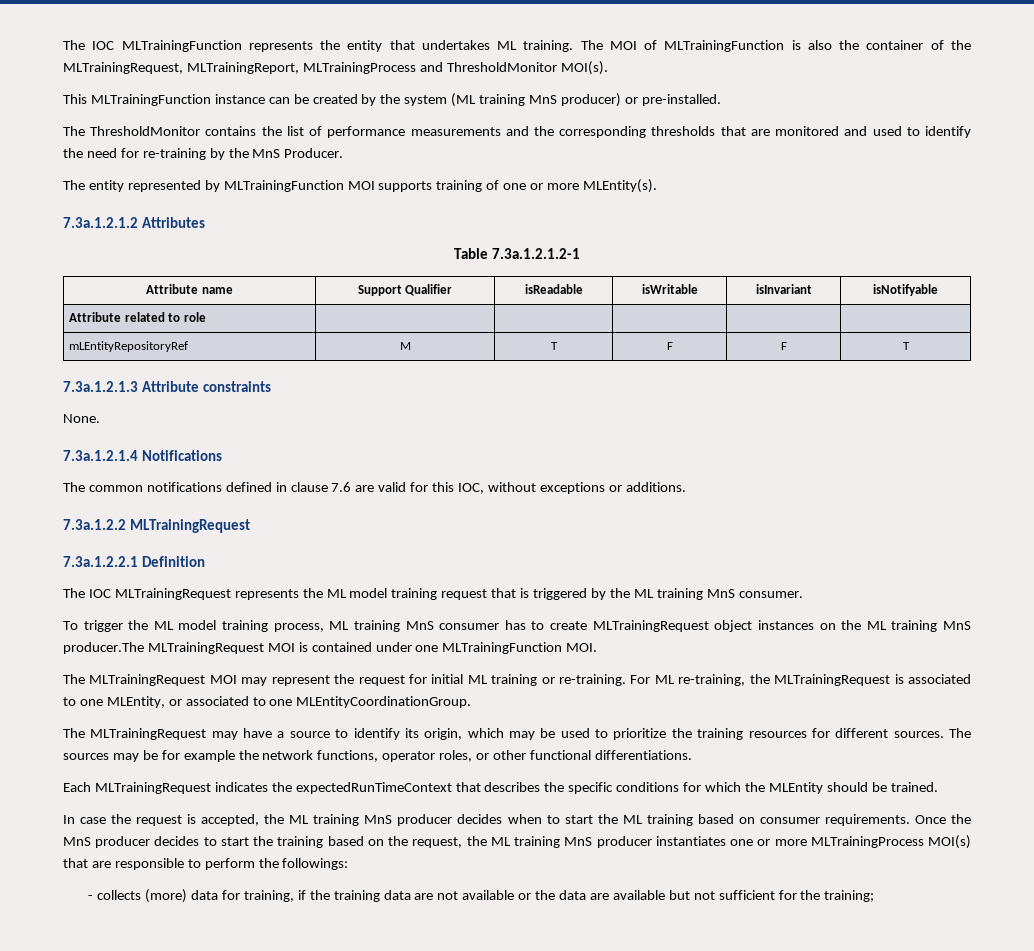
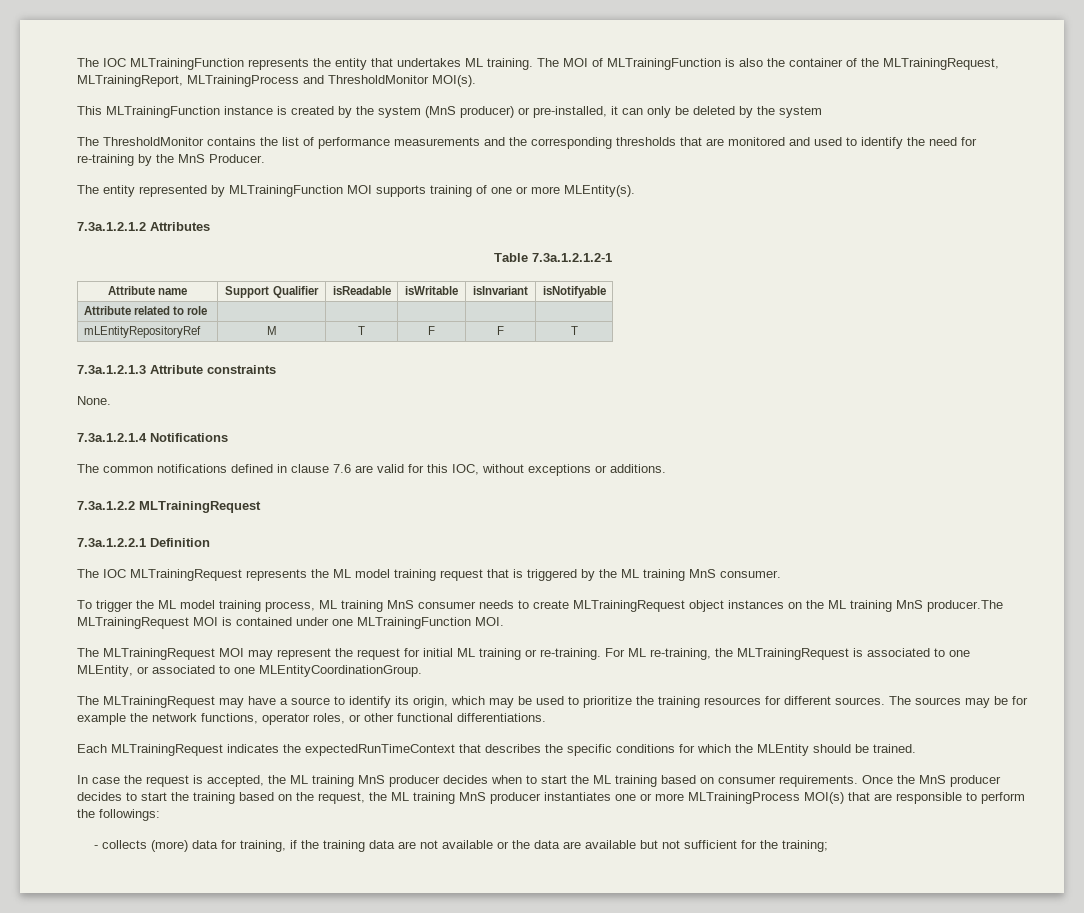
- This MLTrainingFunction instance can be created by the system (ML training MnS producer) or pre-installed.
+ This MLTrainingFunction instance is created by the system (MnS producer) or pre-installed, it can only be deleted by the system
- To trigger the ML model training process, ML training MnS consumer has to create MLTrainingRequest object instances on the ML training MnS producer.The MLTrainingRequest MOI is contained under one MLTrainingFunction MOI.
+ To trigger the ML model training process, ML training MnS consumer needs to create MLTrainingRequest object instances on the ML training MnS producer.The MLTrainingRequest MOI is contained under one MLTrainingFunction MOI.

